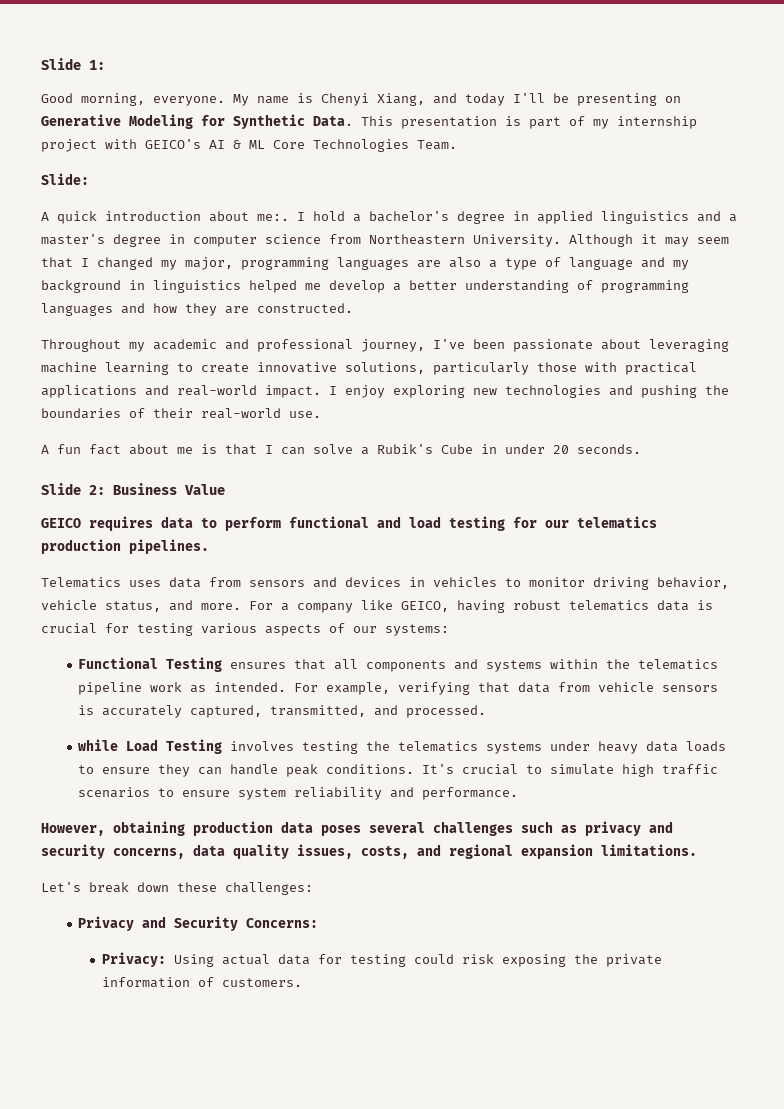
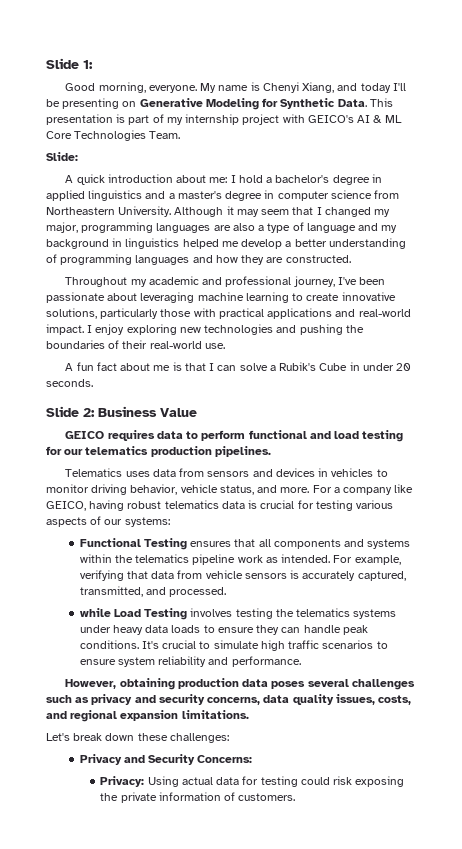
- A quick introduction about me:. I hold a bachelor's degree in applied linguistics and a master's degree in computer science from Northeastern University.
+ A quick introduction about me: I hold a bachelor's degree in applied linguistics and a master's degree in computer science from Northeastern University.

